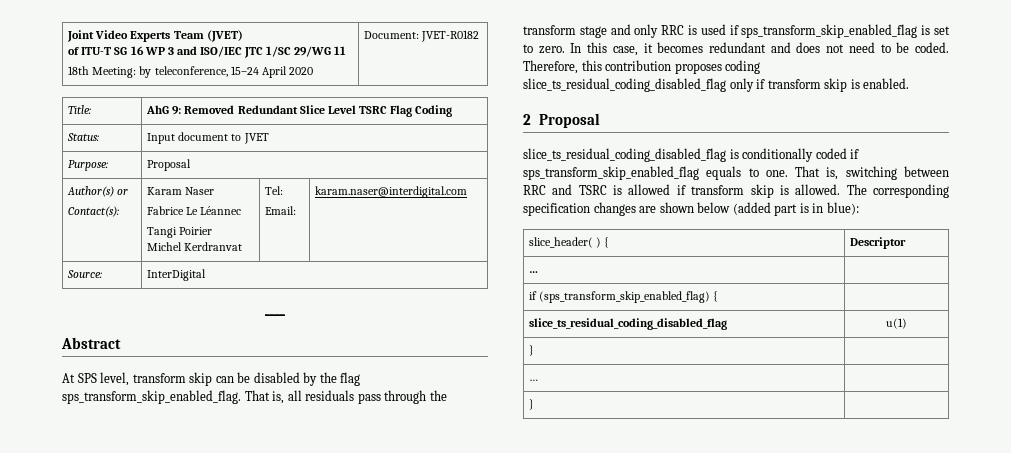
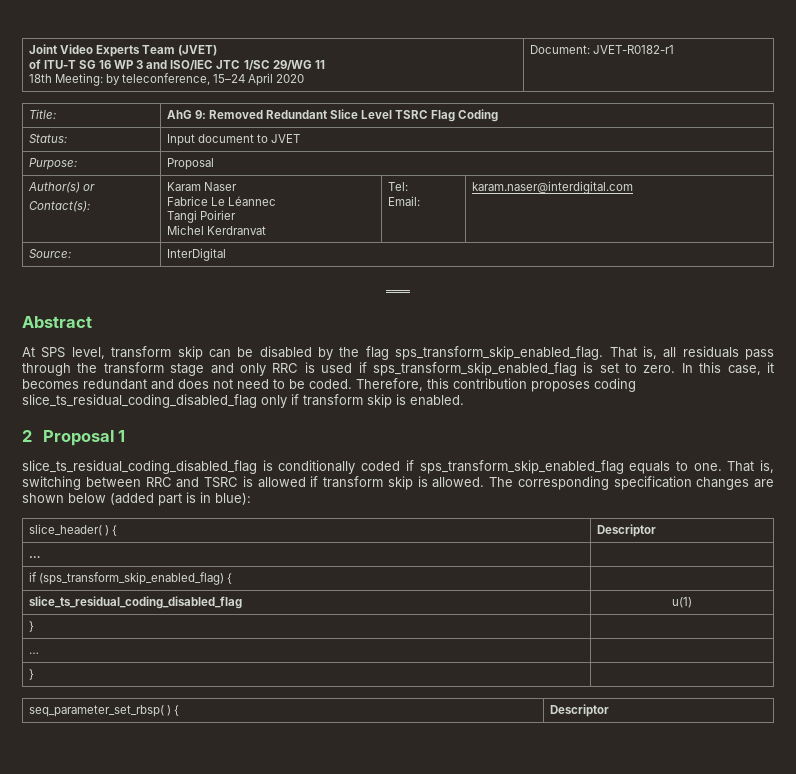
  Joint Video Experts Team (JVET)
  of ITU-T SG 16 WP 3 and ISO/IEC JTC 1/SC 29/WG 11
- 18th Meeting: by teleconference, 15–24 April 2020 | Document: JVET-R0182
+ 18th Meeting: by teleconference, 15–24 April 2020 | Document: JVET-R0182-r1
- 2 Proposal
+ 2 Proposal 1
+ seq_parameter_set_rbsp( ) { | Descriptor

